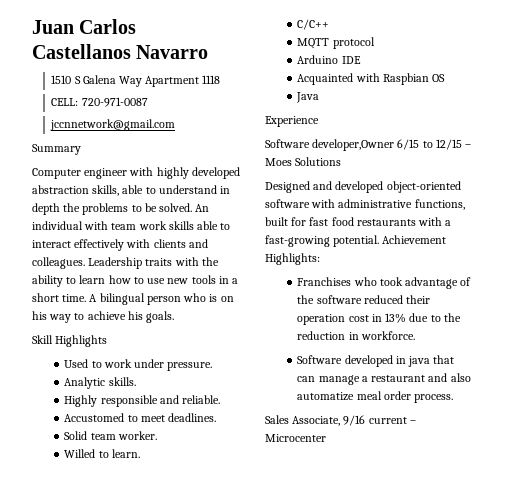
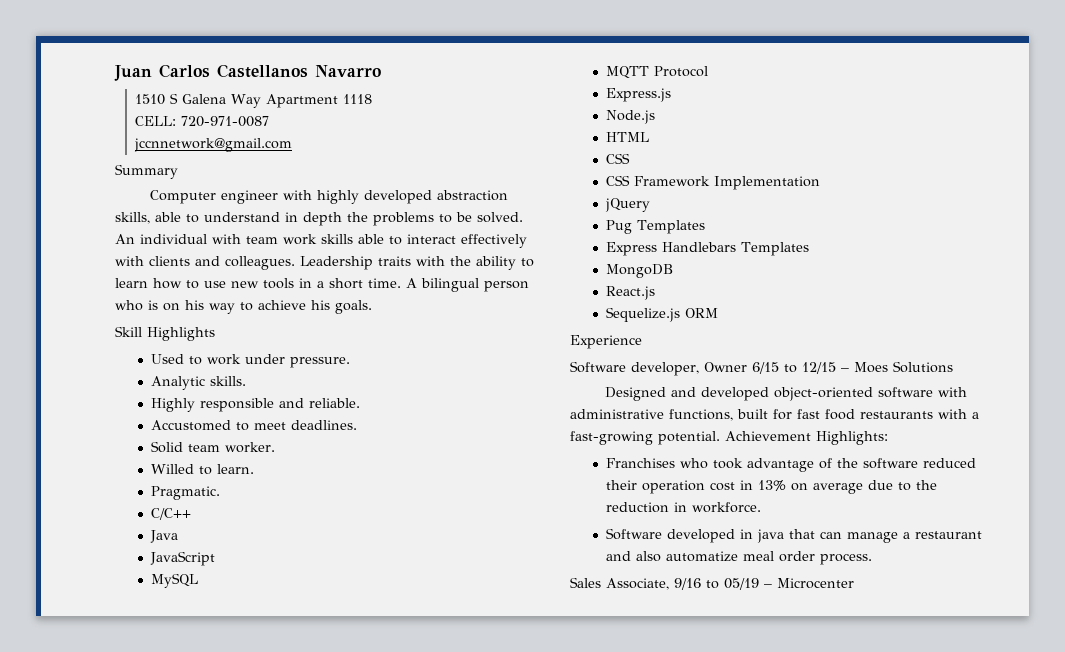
+ Pragmatic.
- MQTT protocol
- Arduino IDE
- Acquainted with Raspbian OS
  Java
+ JavaScript
+ MySQL
+ MQTT Protocol
+ Express.js
+ Node.js
+ HTML
+ CSS
+ CSS Framework Implementation
+ jQuery
+ Pug Templates
+ Express Handlebars Templates
+ MongoDB
+ React.js
+ Sequelize.js ORM
- Software developer,Owner 6/15 to 12/15 – Moes Solutions
+ Software developer, Owner 6/15 to 12/15 – Moes Solutions
- Franchises who took advantage of the software reduced their operation cost in 13% due to the reduction in workforce.
+ Franchises who took advantage of the software reduced their operation cost in 13% on average due to the reduction in workforce.
- Sales Associate, 9/16 current – Microcenter
+ Sales Associate, 9/16 to 05/19 – Microcenter

